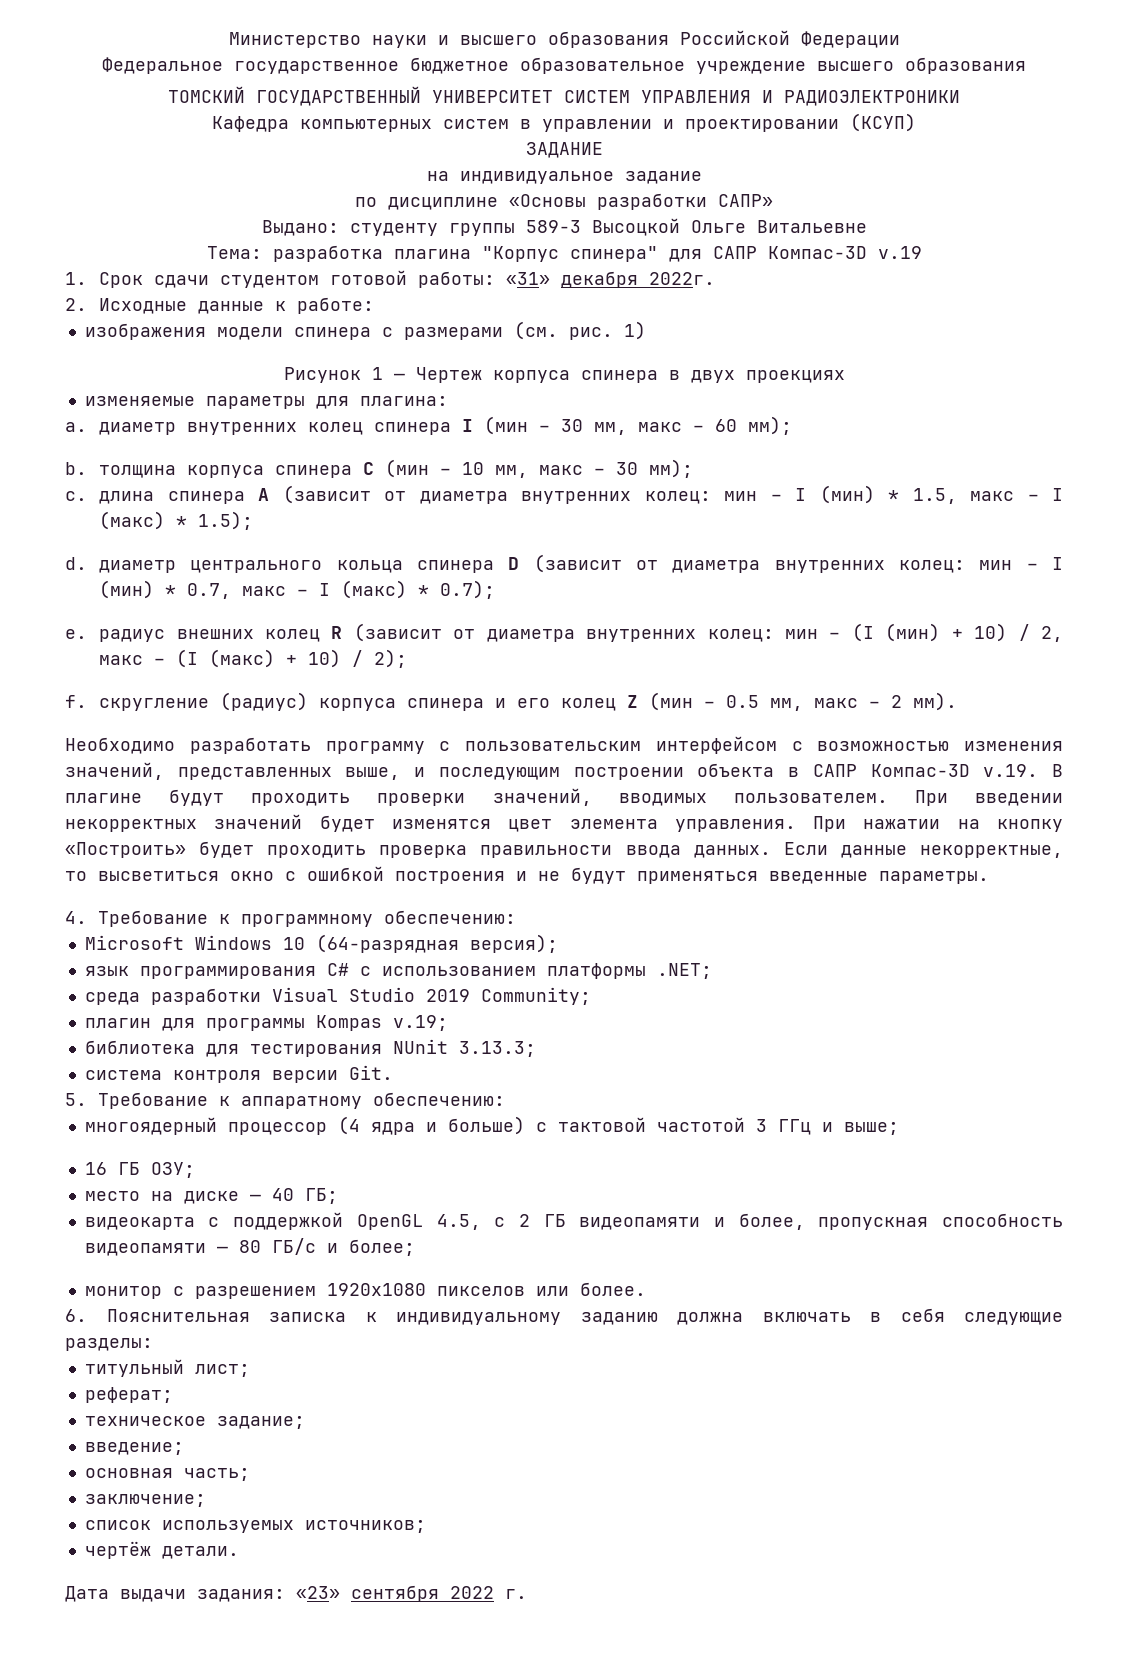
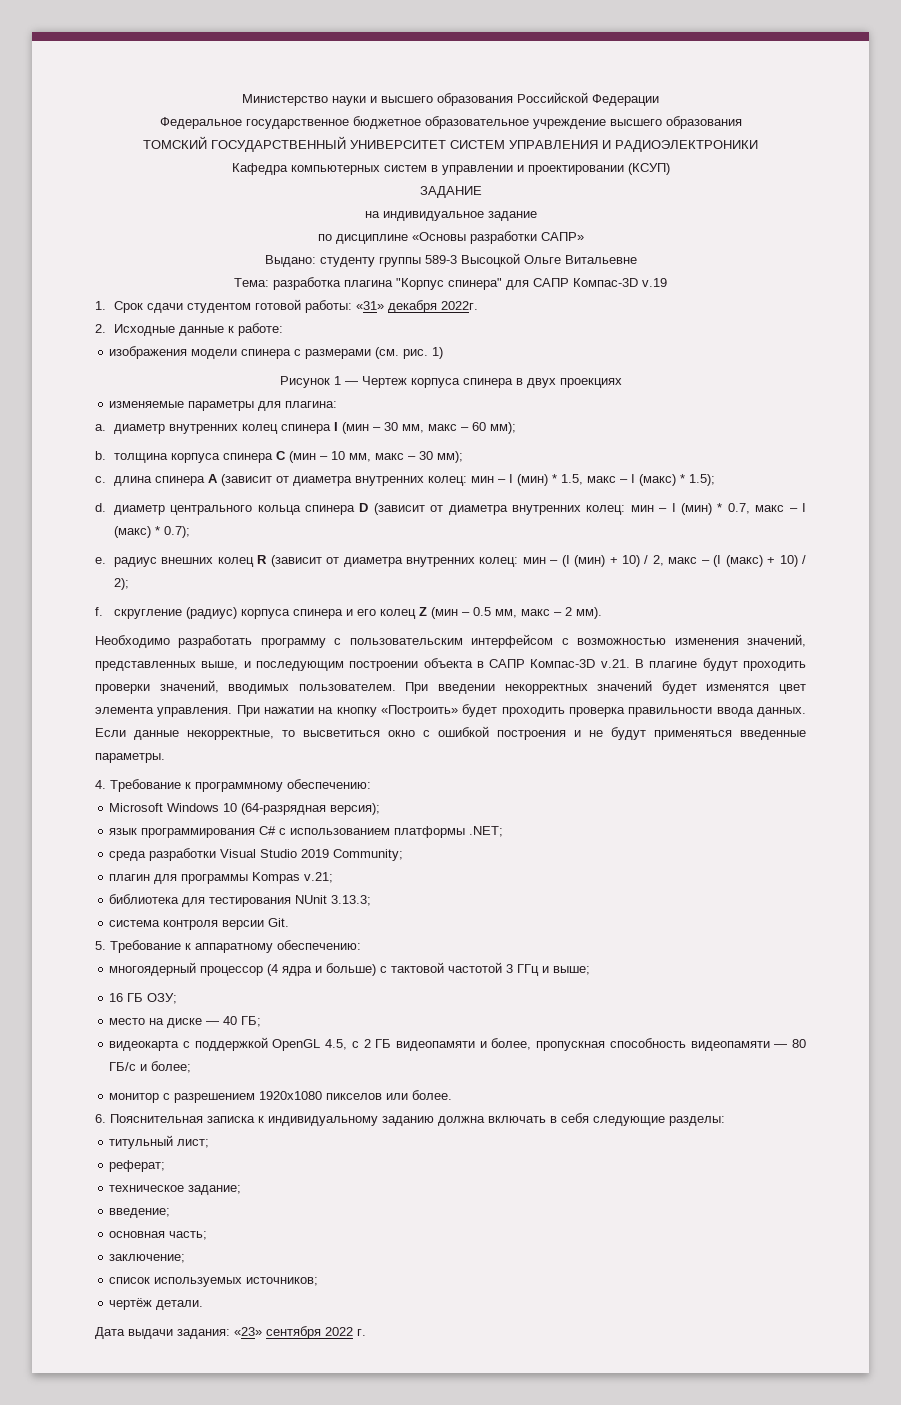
- Необходимо разработать программу с пользовательским интерфейсом с возможностью изменения значений, представленных выше, и последующим построении объекта в САПР Компас-3D v.19. В плагине будут проходить проверки значений, вводимых пользователем.
+ Необходимо разработать программу с пользовательским интерфейсом с возможностью изменения значений, представленных выше, и последующим построении объекта в САПР Компас-3D v.21. В плагине будут проходить проверки значений, вводимых пользователем.
- плагин для программы Kompas v.19;
+ плагин для программы Kompas v.21;

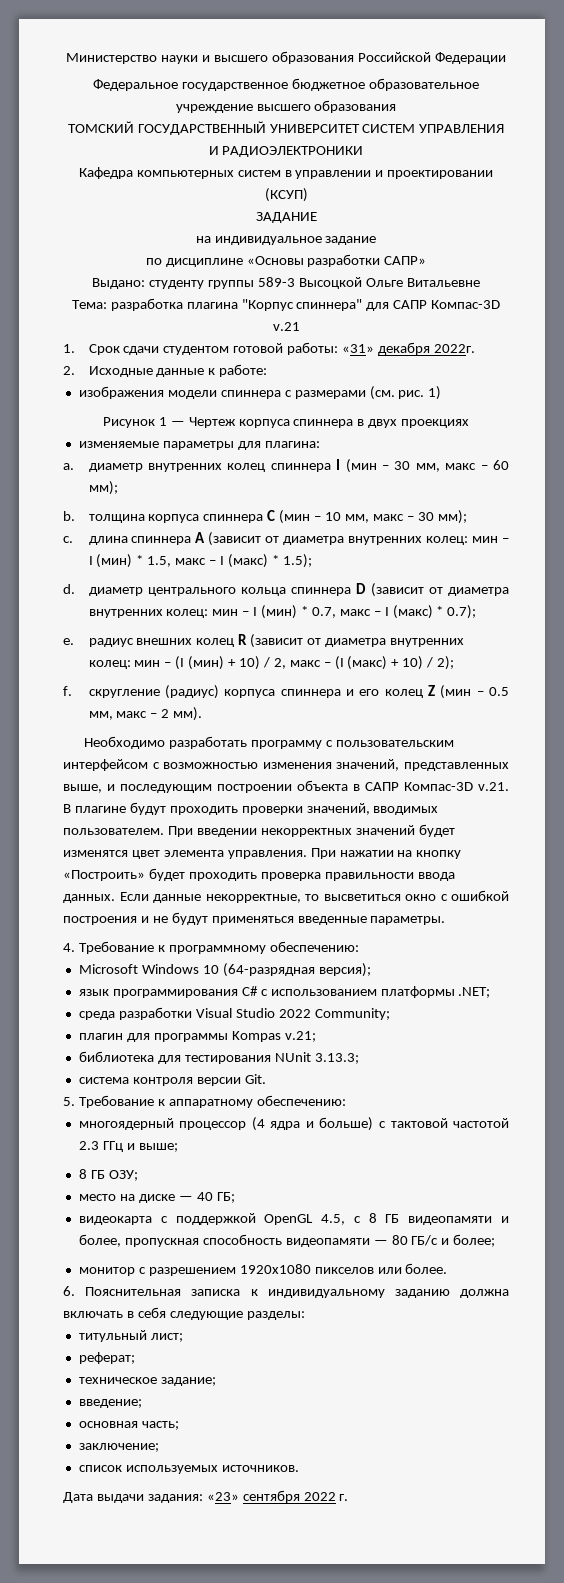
- Тема: разработка плагина "Корпус спинера" для САПР Компас-3D v.19
+ Тема: разработка плагина "Корпус спиннера" для САПР Компас-3D v.21
- изображения модели спинера с размерами (см. рис.
+ изображения модели спиннера с размерами (см. рис.
- Рисунок 1 — Чертеж корпуса спинера в двух проекциях
+ Рисунок 1 — Чертеж корпуса спиннера в двух проекциях
- a. диаметр внутренних колец спинера I (мин – 30 мм, макс – 60 мм);
+ a. диаметр внутренних колец спиннера I (мин – 30 мм, макс – 60 мм);
- b. толщина корпуса спинера С (мин – 10 мм, макс – 30 мм);
+ b. толщина корпуса спиннера С (мин – 10 мм, макс – 30 мм);
- c. длина спинера A (зависит от диаметра внутренних колец: мин – I (мин) * 1.5, макс – I (макс) * 1.5);
+ c. длина спиннера A (зависит от диаметра внутренних колец: мин – I (мин) * 1.5, макс – I (макс) * 1.5);
- d. диаметр центрального кольца спинера D (зависит от диаметра внутренних колец: мин – I (мин) * 0.7, макс – I (макс) * 0.7);
+ d. диаметр центрального кольца спиннера D (зависит от диаметра внутренних колец: мин – I (мин) * 0.7, макс – I (макс) * 0.7);
- f. скругление (радиус) корпуса спинера и его колец Z (мин – 0.5 мм, макс – 2 мм).
+ f. скругление (радиус) корпуса спиннера и его колец Z (мин – 0.5 мм, макс – 2 мм).
- среда разработки Visual Studio 2019 Community;
+ среда разработки Visual Studio 2022 Community;
- многоядерный процессор (4 ядра и больше) с тактовой частотой 3 ГГц и выше;
+ многоядерный процессор (4 ядра и больше) с тактовой частотой 2.3 ГГц и выше;
- 16 ГБ ОЗУ;
+ 8 ГБ ОЗУ;
- видеокарта с поддержкой OpenGL 4.5, с 2 ГБ видеопамяти и более, пропускная способность видеопамяти — 80 ГБ/с и более;
+ видеокарта с поддержкой OpenGL 4.5, с 8 ГБ видеопамяти и более, пропускная способность видеопамяти — 80 ГБ/с и более;
- список используемых источников;
- чертёж детали.
+ список используемых источников.

